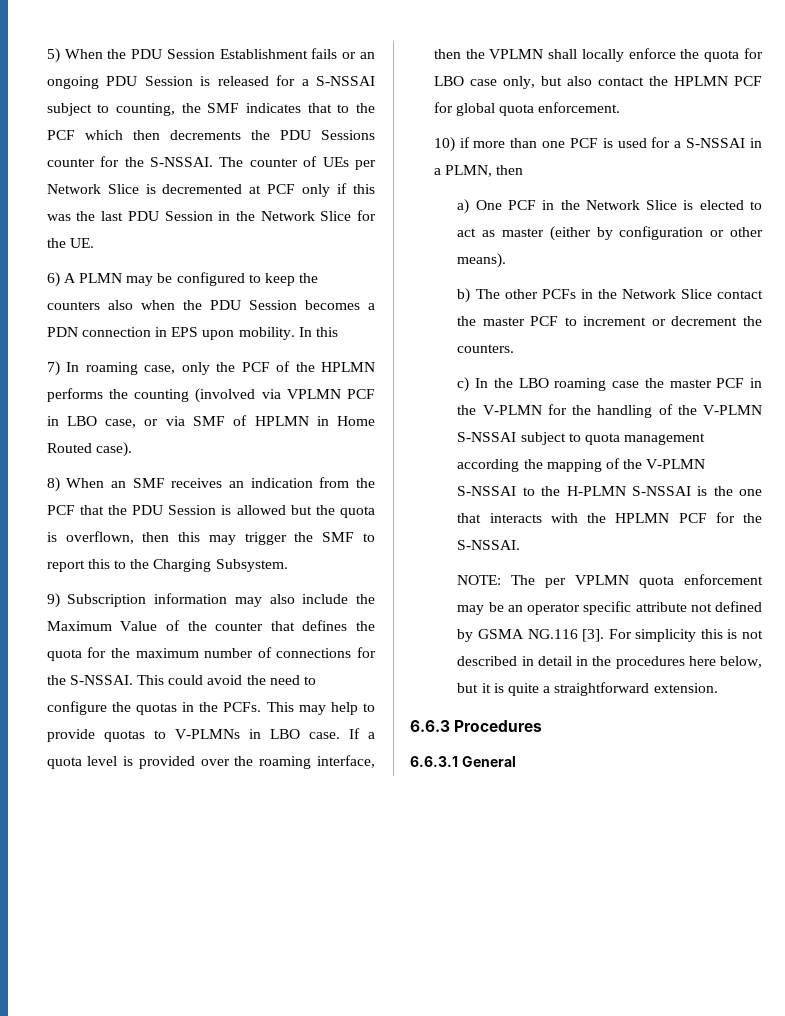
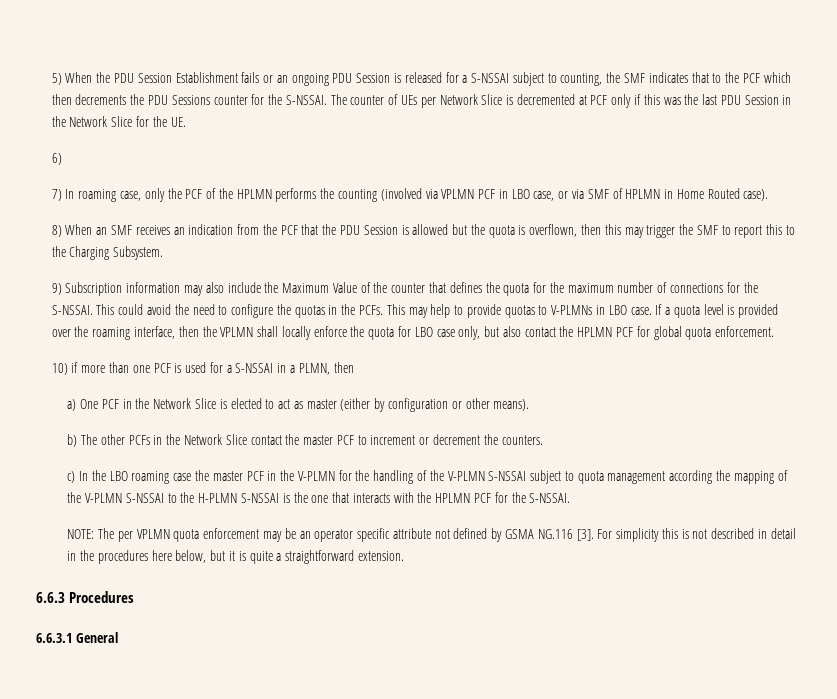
- 6) A PLMN may be configured to keep the counters also when the PDU Session becomes a PDN connection in EPS upon mobility. In this
+ 6)

